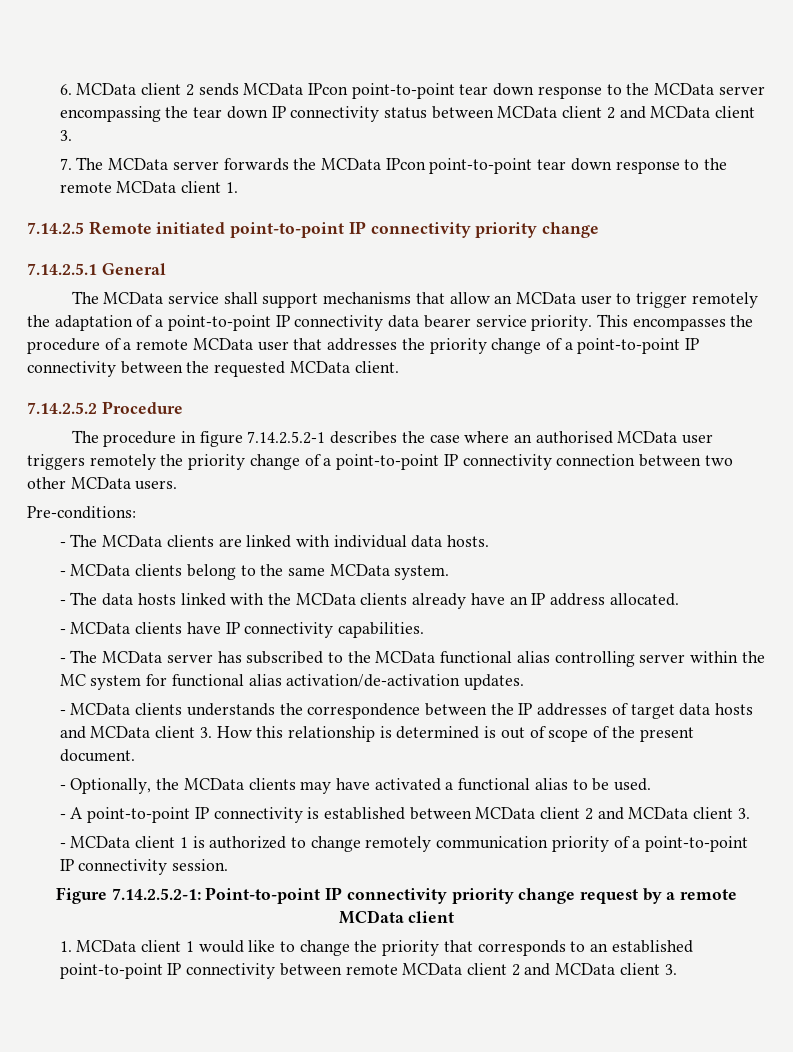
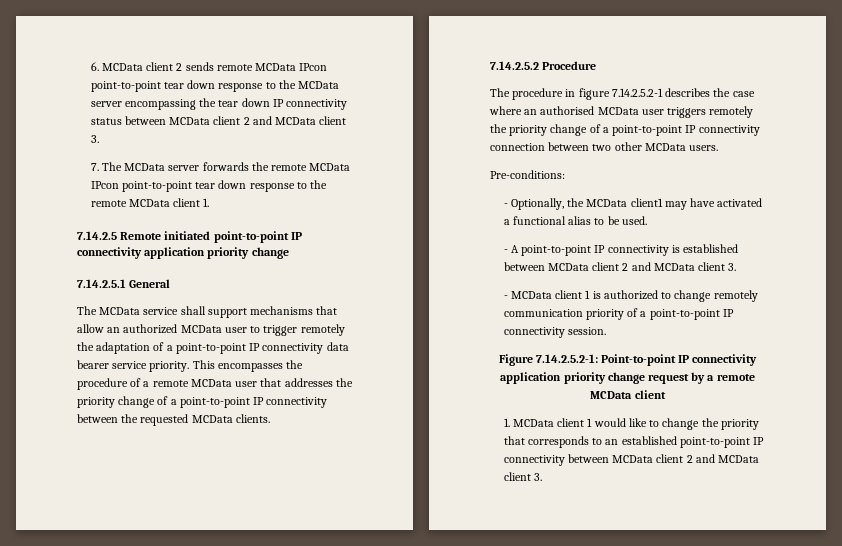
- 6. MCData client 2 sends MCData IPcon point-to-point tear down response to the MCData server encompassing the tear down IP connectivity status between MCData client 2 and MCData client 3.
+ 6. MCData client 2 sends remote MCData IPcon point-to-point tear down response to the MCData server encompassing the tear down IP connectivity status between MCData client 2 and MCData client 3.
- 7. The MCData server forwards the MCData IPcon point-to-point tear down response to the remote MCData client 1.
+ 7. The MCData server forwards the remote MCData IPcon point-to-point tear down response to the remote MCData client 1.
- 7.14.2.5 Remote initiated point-to-point IP connectivity priority change
+ 7.14.2.5 Remote initiated point-to-point IP connectivity application priority change
- The MCData service shall support mechanisms that allow an MCData user to trigger remotely the adaptation of a point-to-point IP connectivity data bearer service priority.
+ The MCData service shall support mechanisms that allow an authorized MCData user to trigger remotely the adaptation of a point-to-point IP connectivity data bearer service priority.
- This encompasses the procedure of a remote MCData user that addresses the priority change of a point-to-point IP connectivity between the requested MCData client.
+ This encompasses the procedure of a remote MCData user that addresses the priority change of a point-to-point IP connectivity between the requested MCData clients.
- - The MCData clients are linked with individual data hosts.
- - MCData clients belong to the same MCData system.
- - The data hosts linked with the MCData clients already have an IP address allocated.
- - MCData clients have IP connectivity capabilities.
- - The MCData server has subscribed to the MCData functional alias controlling server within the MC system for functional alias activation/de-activation updates.
- - MCData clients understands the correspondence between the IP addresses of target data hosts and MCData client 3. How this relationship is determined is out of scope of the present document.
- - Optionally, the MCData clients may have activated a functional alias to be used.
+ - Optionally, the MCData client1 may have activated a functional alias to be used.
- Figure 7.14.2.5.2-1: Point-to-point IP connectivity priority change request by a remote MCData client
+ Figure 7.14.2.5.2-1: Point-to-point IP connectivity application priority change request by a remote MCData client
- 1. MCData client 1 would like to change the priority that corresponds to an established point-to-point IP connectivity between remote MCData client 2 and MCData client 3.
+ 1. MCData client 1 would like to change the priority that corresponds to an established point-to-point IP connectivity between MCData client 2 and MCData client 3.

